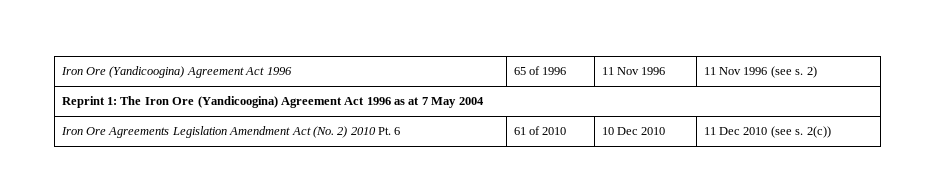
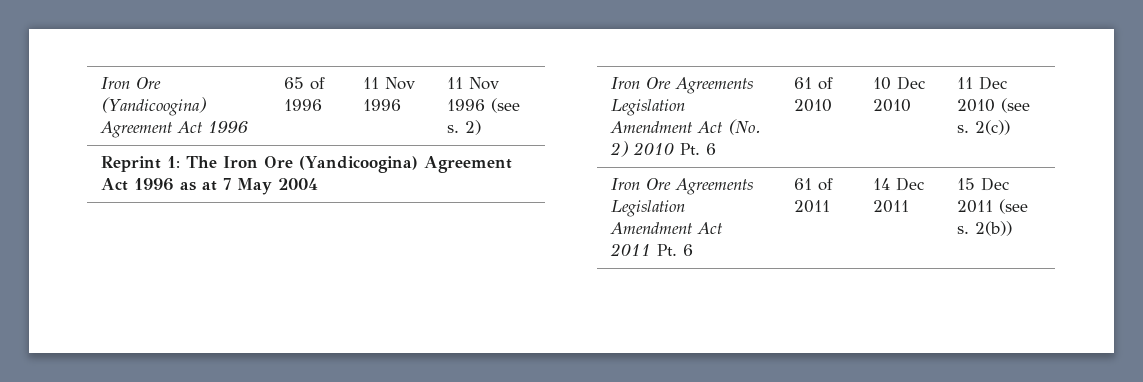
+ Iron Ore Agreements Legislation Amendment Act 2011 Pt. 6 | 61 of 2011 | 14 Dec 2011 | 15 Dec 2011 (see s. 2(b))

